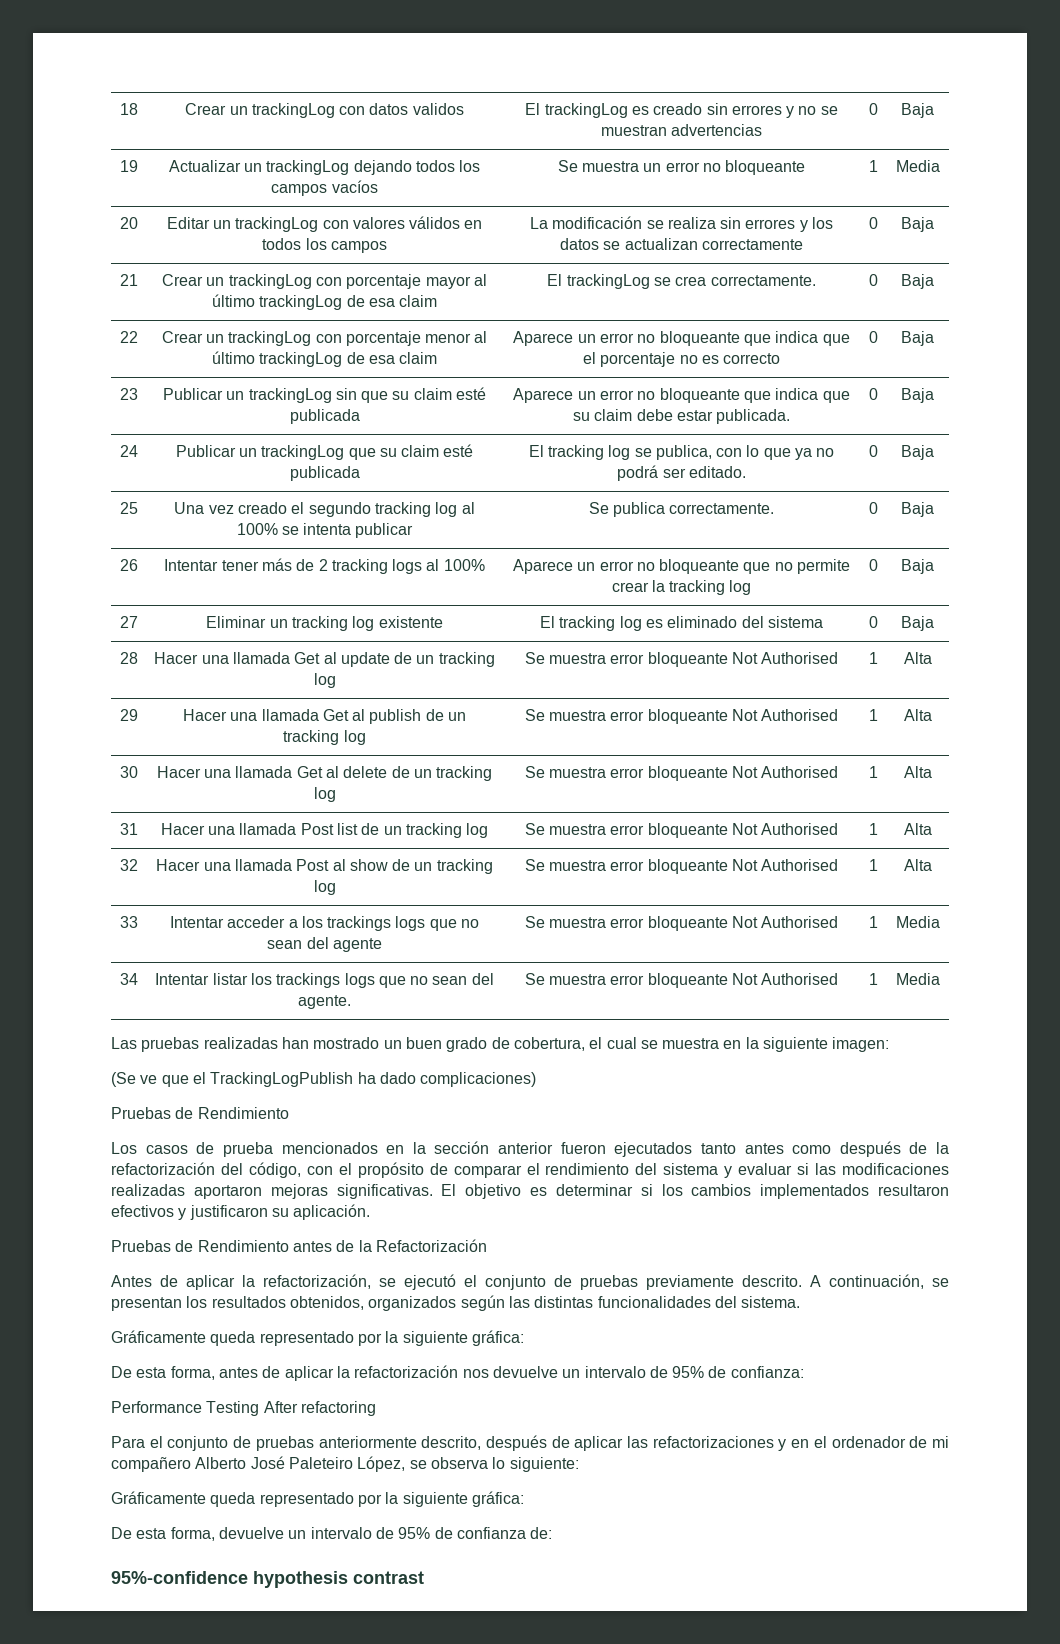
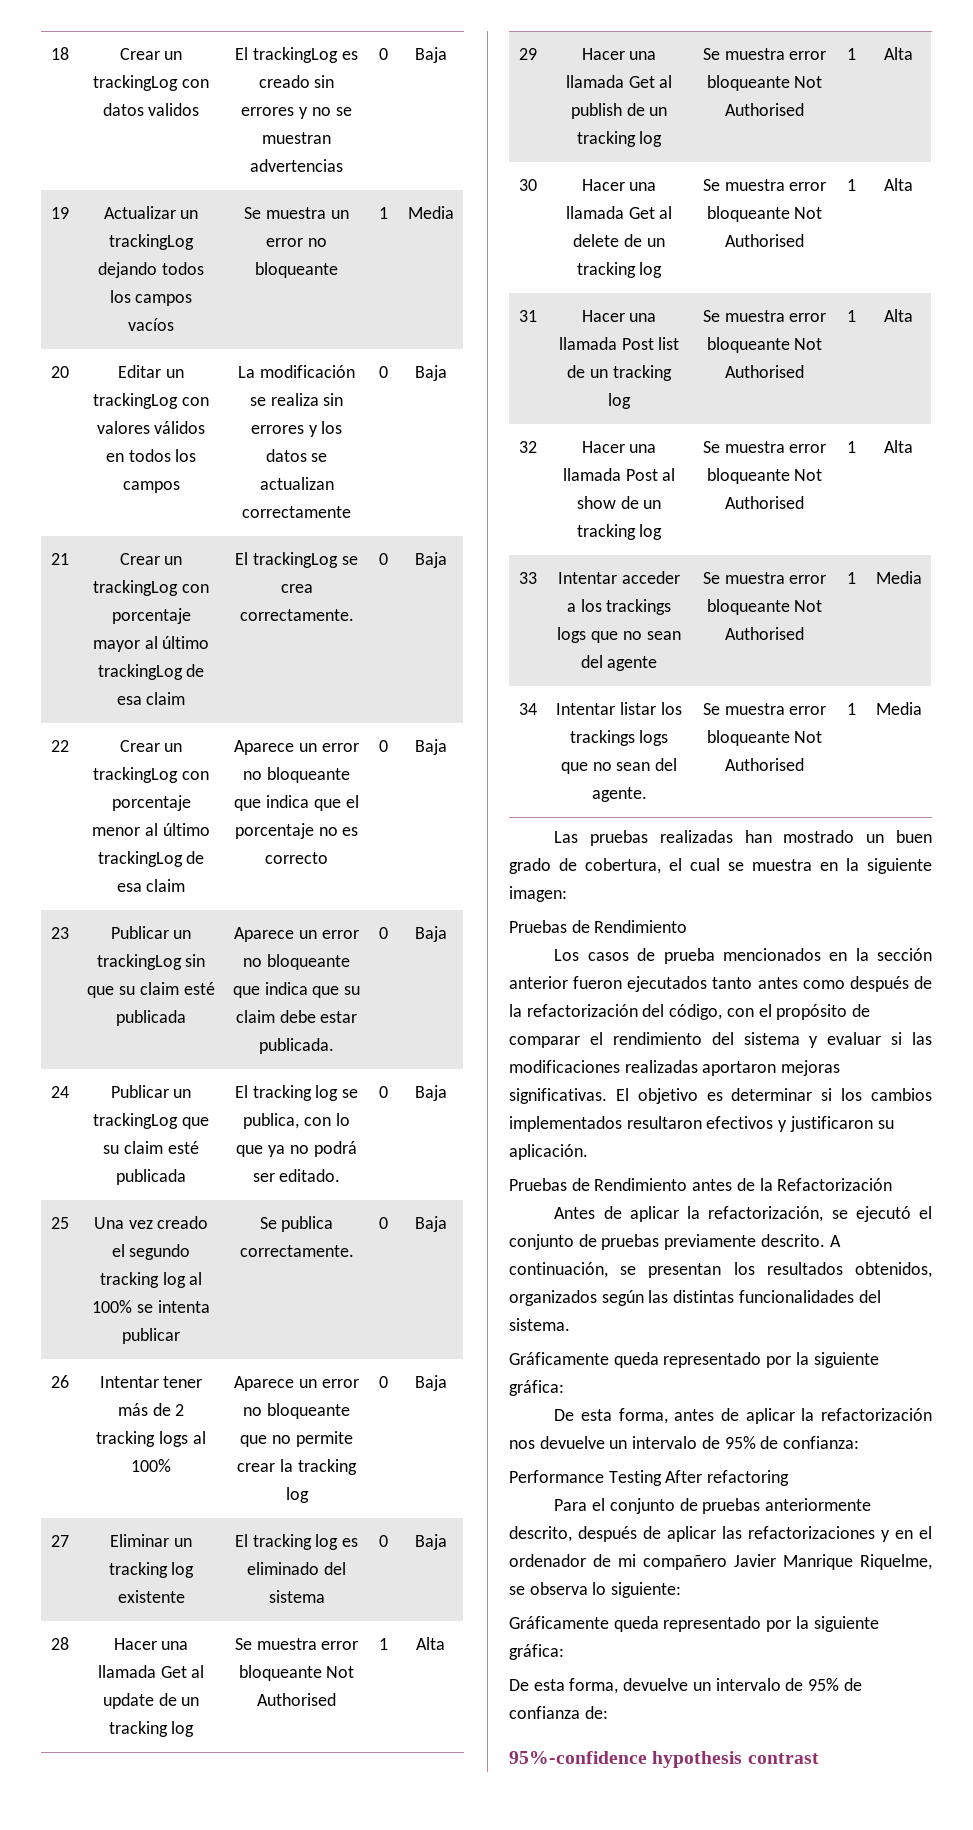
- (Se ve que el TrackingLogPublish ha dado complicaciones)
- Para el conjunto de pruebas anteriormente descrito, después de aplicar las refactorizaciones y en el ordenador de mi compañero Alberto José Paleteiro López, se observa lo siguiente:
+ Para el conjunto de pruebas anteriormente descrito, después de aplicar las refactorizaciones y en el ordenador de mi compañero Javier Manrique Riquelme, se observa lo siguiente:

